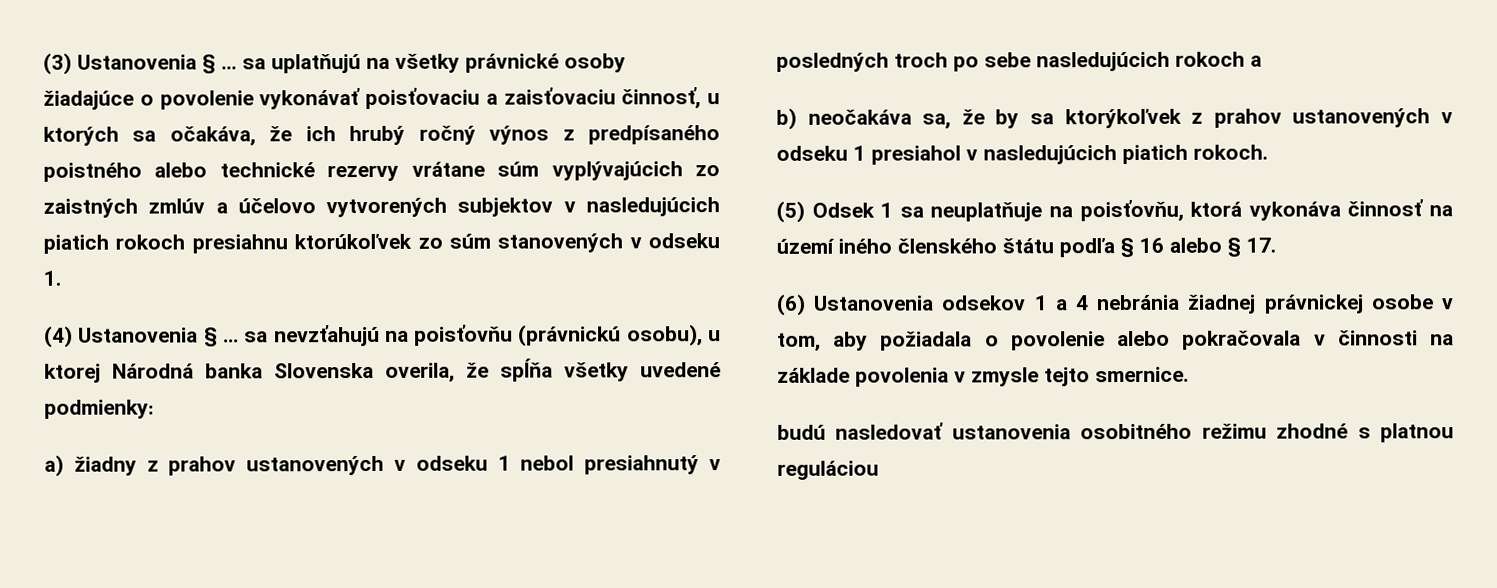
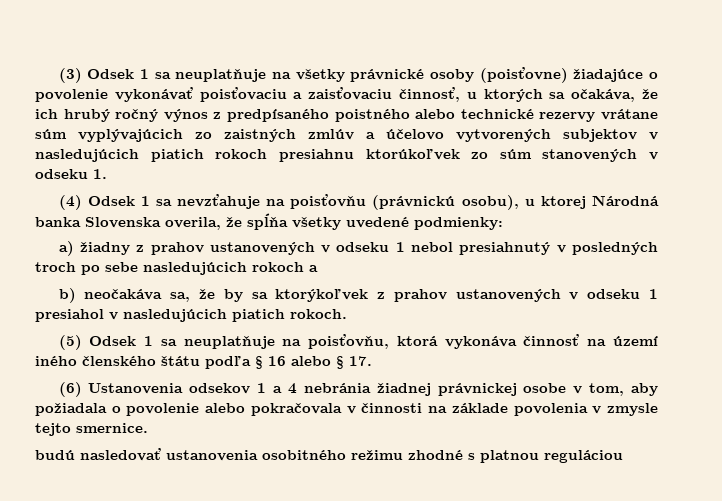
- (3) Ustanovenia § ... sa uplatňujú na všetky právnické osoby žiadajúce o povolenie vykonávať poisťovaciu a zaisťovaciu činnosť, u ktorých sa očakáva, že ich hrubý ročný výnos z predpísaného poistného alebo technické rezervy vrátane súm vyplývajúcich zo zaistných zmlúv a účelovo vytvorených subjektov v nasledujúcich piatich rokoch presiahnu ktorúkoľvek zo súm stanovených v odseku 1.
+ (3) Odsek 1 sa neuplatňuje na všetky právnické osoby (poisťovne) žiadajúce o povolenie vykonávať poisťovaciu a zaisťovaciu činnosť, u ktorých sa očakáva, že ich hrubý ročný výnos z predpísaného poistného alebo technické rezervy vrátane súm vyplývajúcich zo zaistných zmlúv a účelovo vytvorených subjektov v nasledujúcich piatich rokoch presiahnu ktorúkoľvek zo súm stanovených v odseku 1.
- (4) Ustanovenia § ... sa nevzťahujú na poisťovňu (právnickú osobu), u ktorej Národná banka Slovenska overila, že spĺňa všetky uvedené podmienky:
+ (4) Odsek 1 sa nevzťahuje na poisťovňu (právnickú osobu), u ktorej Národná banka Slovenska overila, že spĺňa všetky uvedené podmienky:

